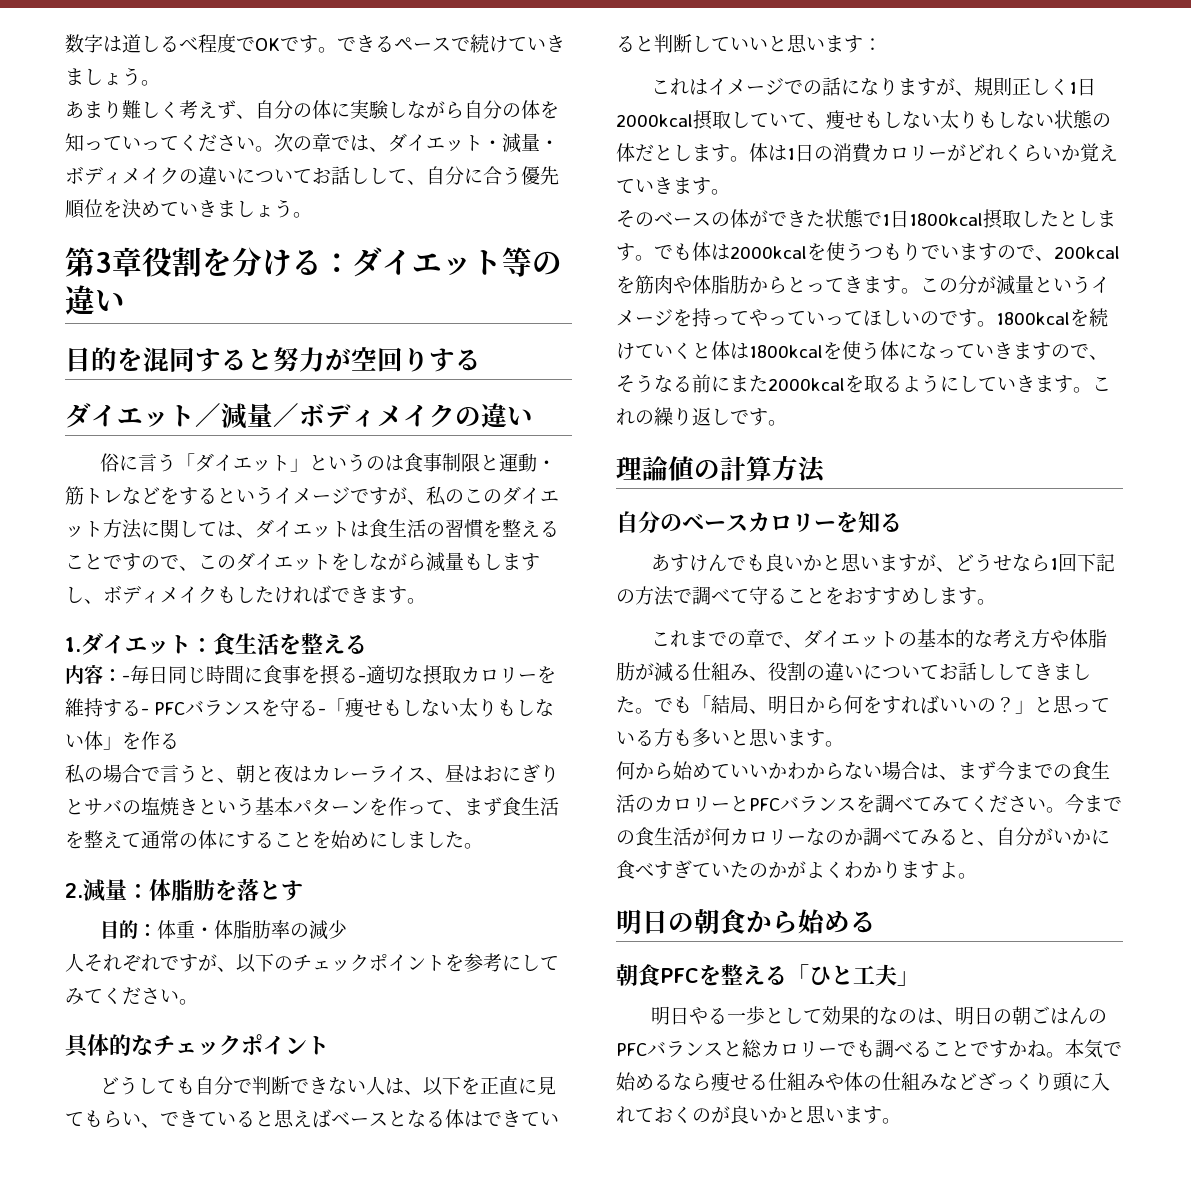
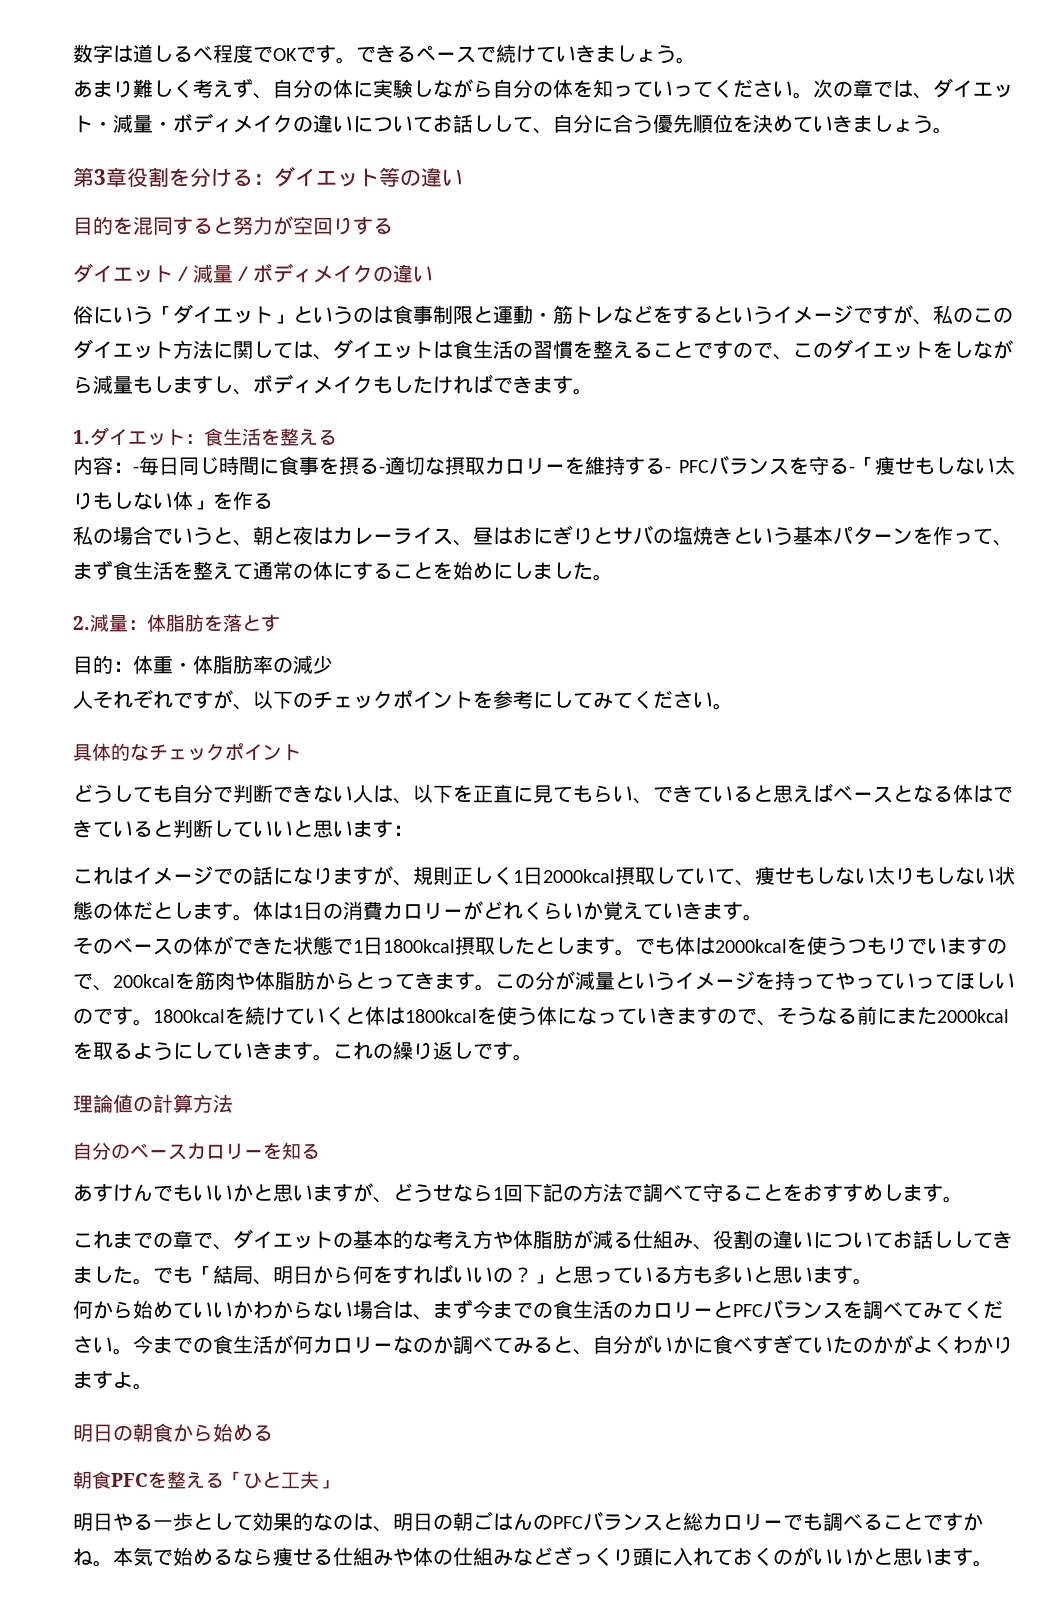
- 俗に言う「ダイエット」というのは食事制限と運動・筋トレなどをするというイメージですが、私のこのダイエット方法に関しては、ダイエットは食生活の習慣を整えることですので、このダイエットをしながら減量もしますし、ボディメイクもしたければできます。
+ 俗にいう「ダイエット」というのは食事制限と運動・筋トレなどをするというイメージですが、私のこのダイエット方法に関しては、ダイエットは食生活の習慣を整えることですので、このダイエットをしながら減量もしますし、ボディメイクもしたければできます。
- 私の場合で言うと、朝と夜はカレーライス、昼はおにぎりとサバの塩焼きという基本パターンを作って、まず食生活を整えて通常の体にすることを始めにしました。
+ 私の場合でいうと、朝と夜はカレーライス、昼はおにぎりとサバの塩焼きという基本パターンを作って、まず食生活を整えて通常の体にすることを始めにしました。
- あすけんでも良いかと思いますが、どうせなら1回下記の方法で調べて守ることをおすすめします。
+ あすけんでもいいかと思いますが、どうせなら1回下記の方法で調べて守ることをおすすめします。
- 本気で始めるなら痩せる仕組みや体の仕組みなどざっくり頭に入れておくのが良いかと思います。
+ 本気で始めるなら痩せる仕組みや体の仕組みなどざっくり頭に入れておくのがいいかと思います。

